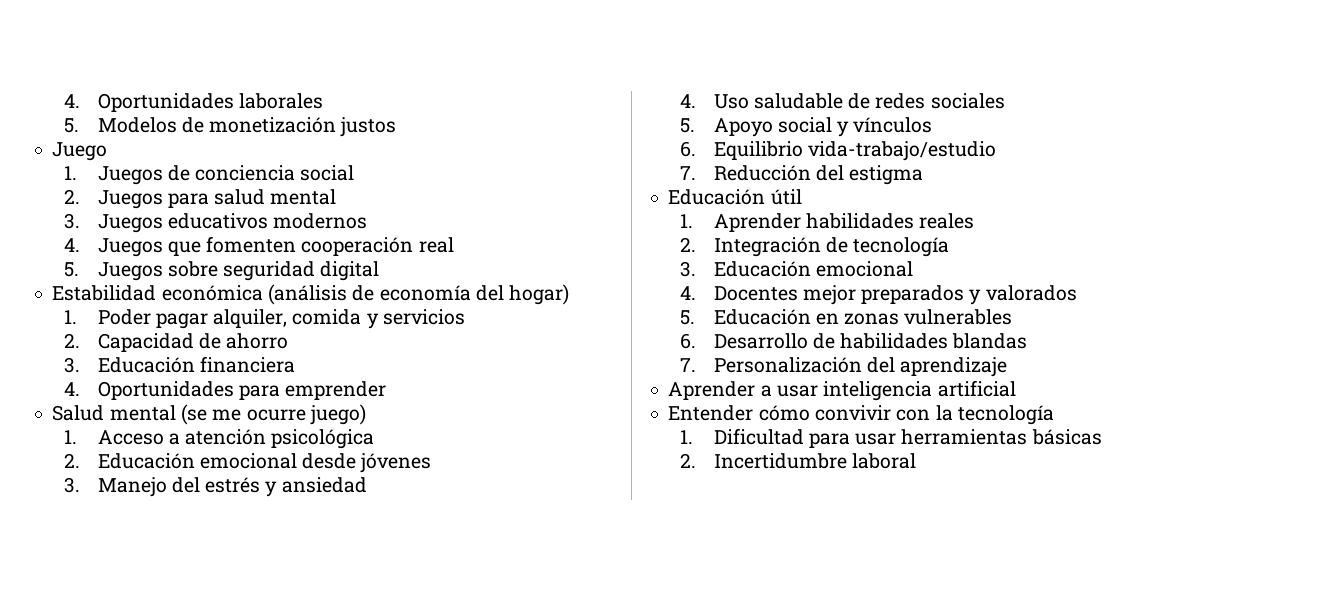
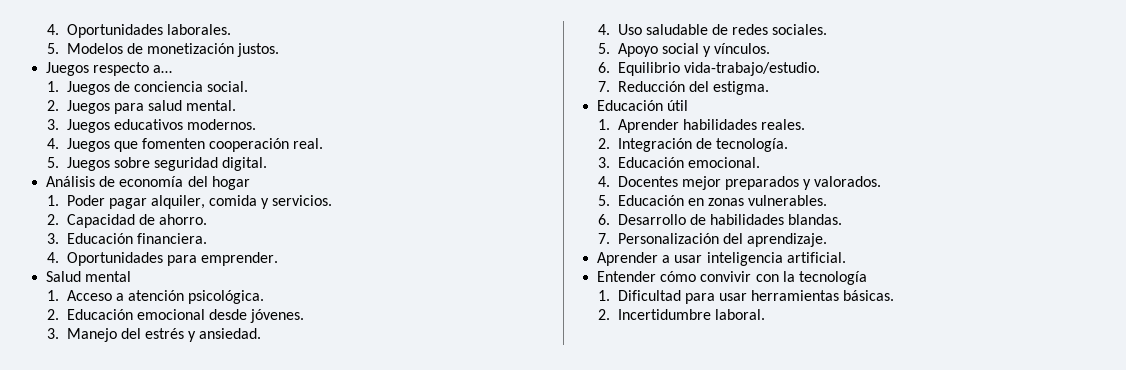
- 4. Oportunidades laborales
+ 4. Oportunidades laborales.
- 5. Modelos de monetización justos
- Juego
+ 5. Modelos de monetización justos.
+ Juegos respecto a…
- 1. Juegos de conciencia social
+ 1. Juegos de conciencia social.
- 2. Juegos para salud mental
+ 2. Juegos para salud mental.
- 3. Juegos educativos modernos
+ 3. Juegos educativos modernos.
- 4. Juegos que fomenten cooperación real
+ 4. Juegos que fomenten cooperación real.
- 5. Juegos sobre seguridad digital
- Estabilidad económica (análisis de economía del hogar)
+ 5. Juegos sobre seguridad digital.
+ Análisis de economía del hogar
- 1. Poder pagar alquiler, comida y servicios
+ 1. Poder pagar alquiler, comida y servicios.
- 2. Capacidad de ahorro
- 3. Educación financiera
+ 2. Capacidad de ahorro.
+ 3. Educación financiera.
- 4. Oportunidades para emprender
+ 4. Oportunidades para emprender.
- Salud mental (se me ocurre juego)
+ Salud mental
- 1. Acceso a atención psicológica
+ 1. Acceso a atención psicológica.
- 2. Educación emocional desde jóvenes
+ 2. Educación emocional desde jóvenes.
- 3. Manejo del estrés y ansiedad
+ 3. Manejo del estrés y ansiedad.
- 4. Uso saludable de redes sociales
+ 4. Uso saludable de redes sociales.
- 5. Apoyo social y vínculos
+ 5. Apoyo social y vínculos.
- 6. Equilibrio vida-trabajo/estudio
+ 6. Equilibrio vida-trabajo/estudio.
- 7. Reducción del estigma
+ 7. Reducción del estigma.
- 1. Aprender habilidades reales
+ 1. Aprender habilidades reales.
- 2. Integración de tecnología
- 3. Educación emocional
+ 2. Integración de tecnología.
+ 3. Educación emocional.
- 4. Docentes mejor preparados y valorados
+ 4. Docentes mejor preparados y valorados.
- 5. Educación en zonas vulnerables
+ 5. Educación en zonas vulnerables.
- 6. Desarrollo de habilidades blandas
+ 6. Desarrollo de habilidades blandas.
- 7. Personalización del aprendizaje
+ 7. Personalización del aprendizaje.
- Aprender a usar inteligencia artificial
+ Aprender a usar inteligencia artificial.
- 1. Dificultad para usar herramientas básicas
+ 1. Dificultad para usar herramientas básicas.
- 2. Incertidumbre laboral
+ 2. Incertidumbre laboral.

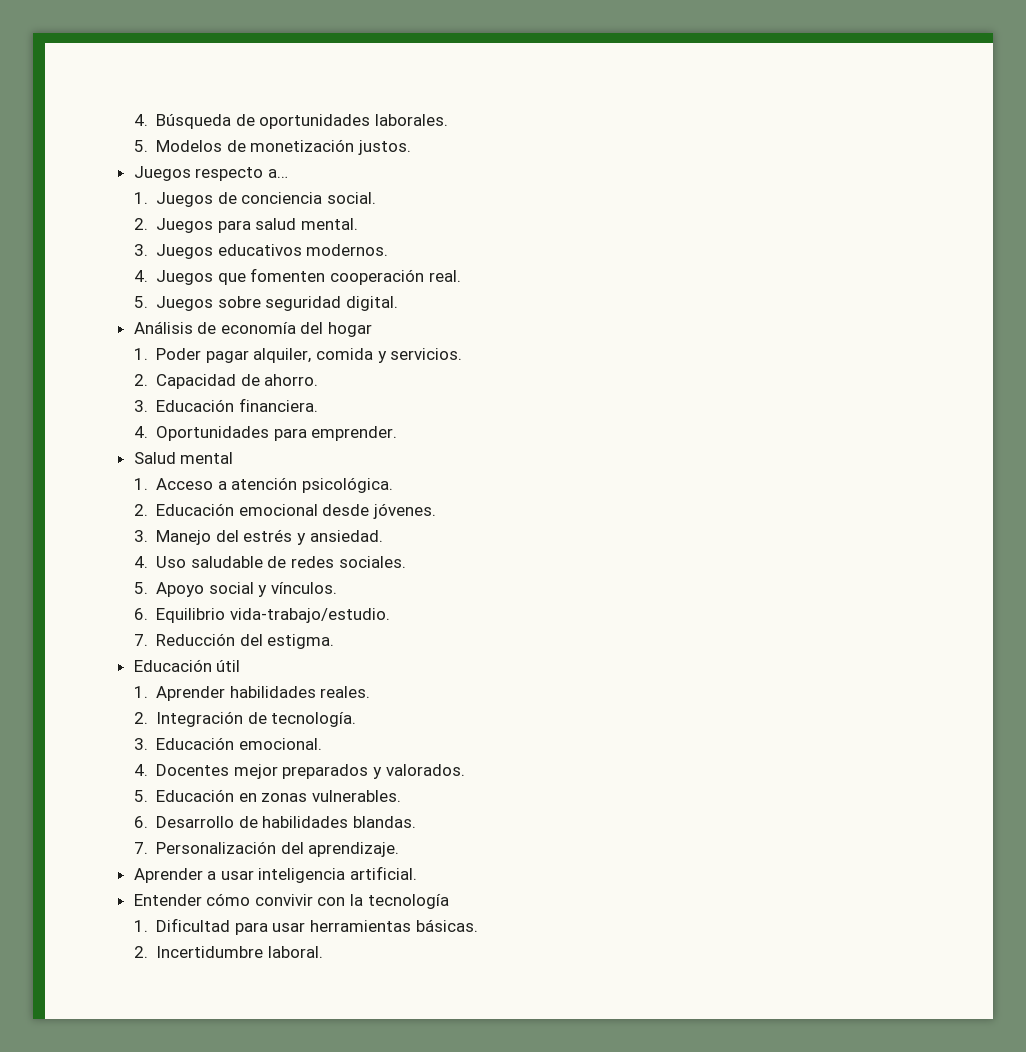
- 4. Oportunidades laborales.
+ 4. Búsqueda de oportunidades laborales.

